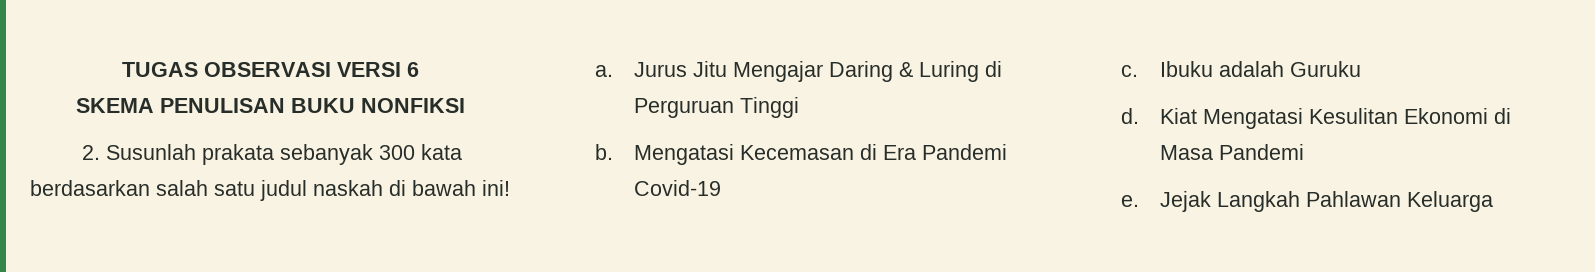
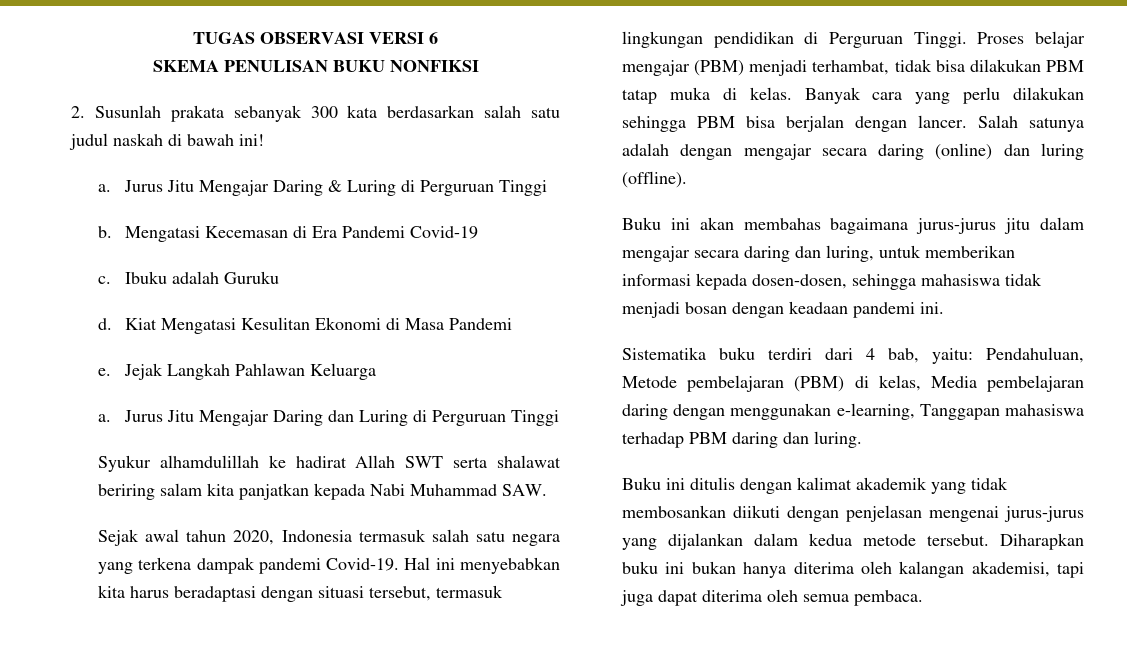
+ a. Jurus Jitu Mengajar Daring dan Luring di Perguruan Tinggi
+ Syukur alhamdulillah ke hadirat Allah SWT serta shalawat beriring salam kita panjatkan kepada Nabi Muhammad SAW.
+ Sejak awal tahun 2020, Indonesia termasuk salah satu negara yang terkena dampak pandemi Covid-19. Hal ini menyebabkan kita harus beradaptasi dengan situasi tersebut, termasuk lingkungan pendidikan di Perguruan Tinggi. Proses belajar mengajar (PBM) menjadi terhambat, tidak bisa dilakukan PBM tatap muka di kelas. Banyak cara yang perlu dilakukan sehingga PBM bisa berjalan dengan lancer. Salah satunya adalah dengan mengajar secara daring (online) dan luring (offline).
+ Buku ini akan membahas bagaimana jurus-jurus jitu dalam mengajar secara daring dan luring, untuk memberikan informasi kepada dosen-dosen, sehingga mahasiswa tidak menjadi bosan dengan keadaan pandemi ini.
+ Sistematika buku terdiri dari 4 bab, yaitu: Pendahuluan, Metode pembelajaran (PBM) di kelas, Media pembelajaran daring dengan menggunakan e-learning, Tanggapan mahasiswa terhadap PBM daring dan luring.
+ Buku ini ditulis dengan kalimat akademik yang tidak membosankan diikuti dengan penjelasan mengenai jurus-jurus yang dijalankan dalam kedua metode tersebut. Diharapkan buku ini bukan hanya diterima oleh kalangan akademisi, tapi juga dapat diterima oleh semua pembaca.

